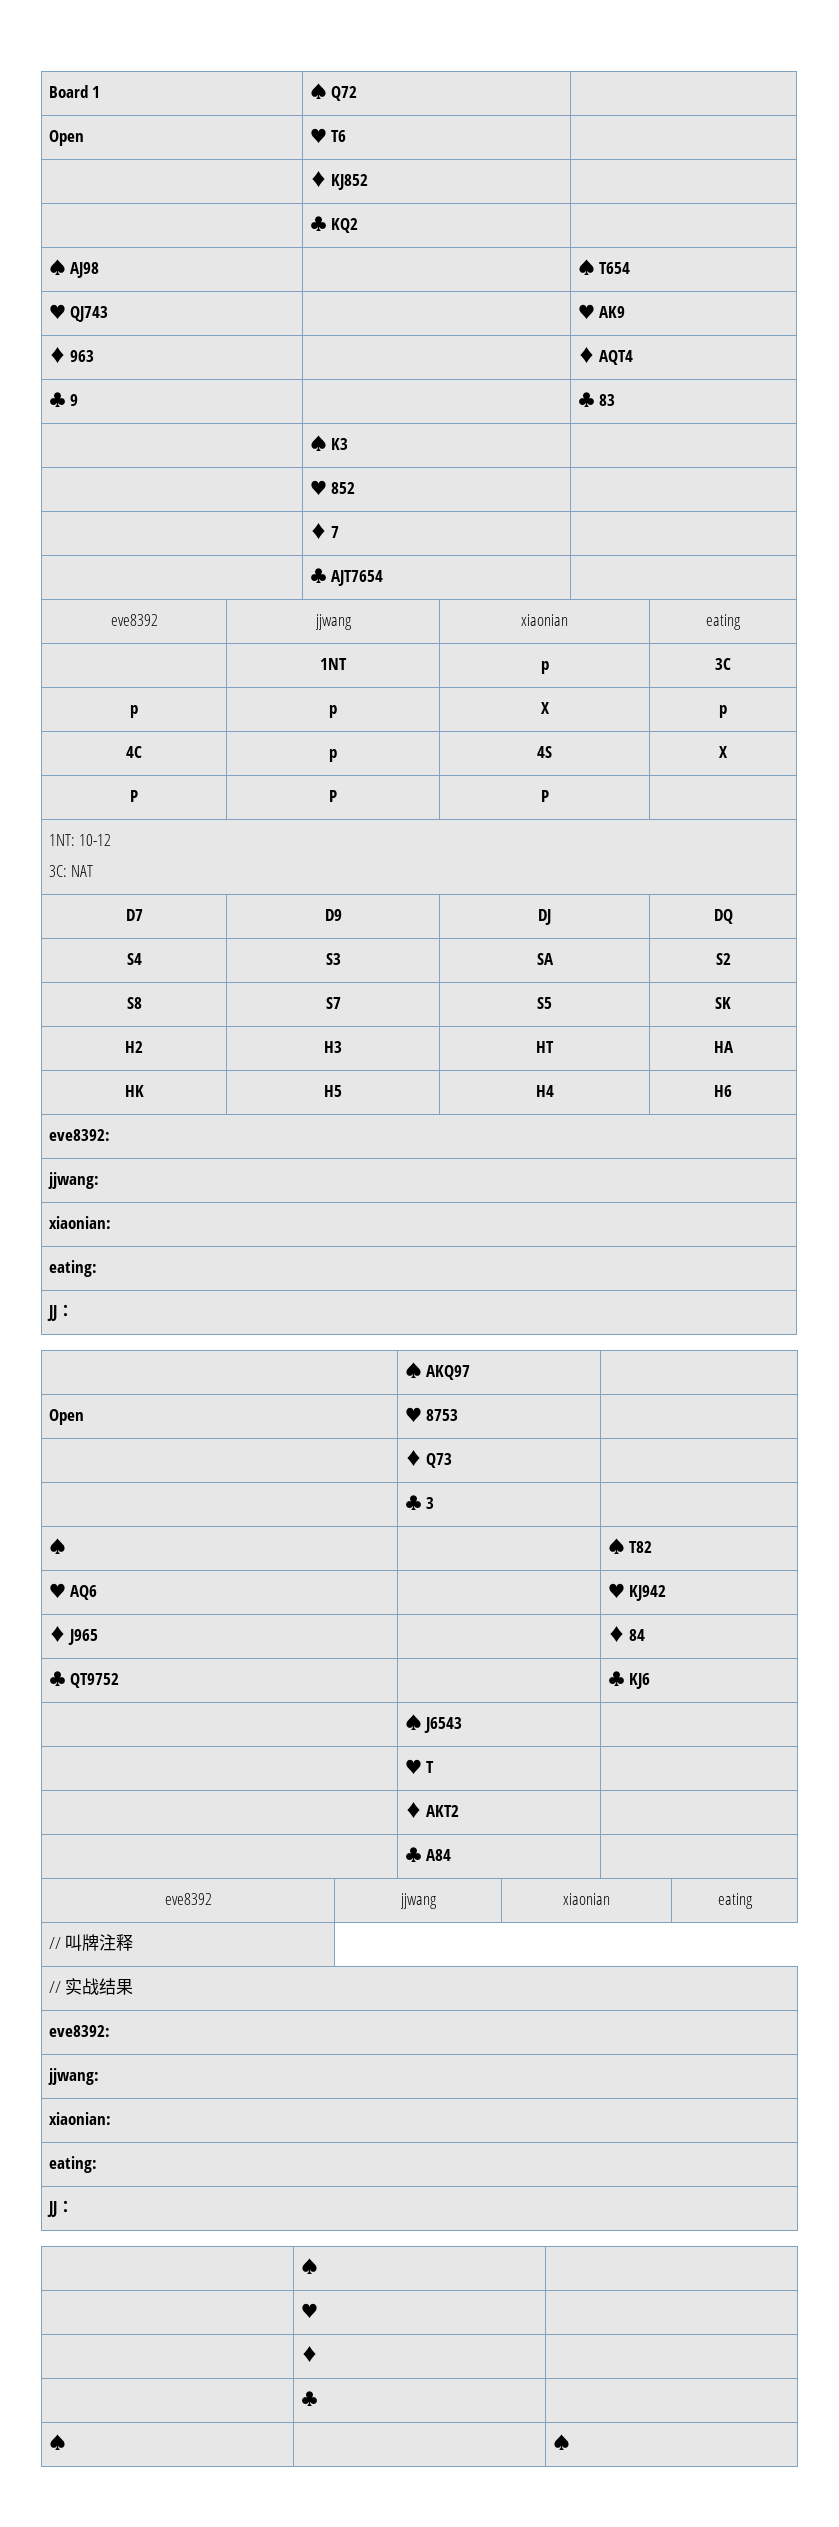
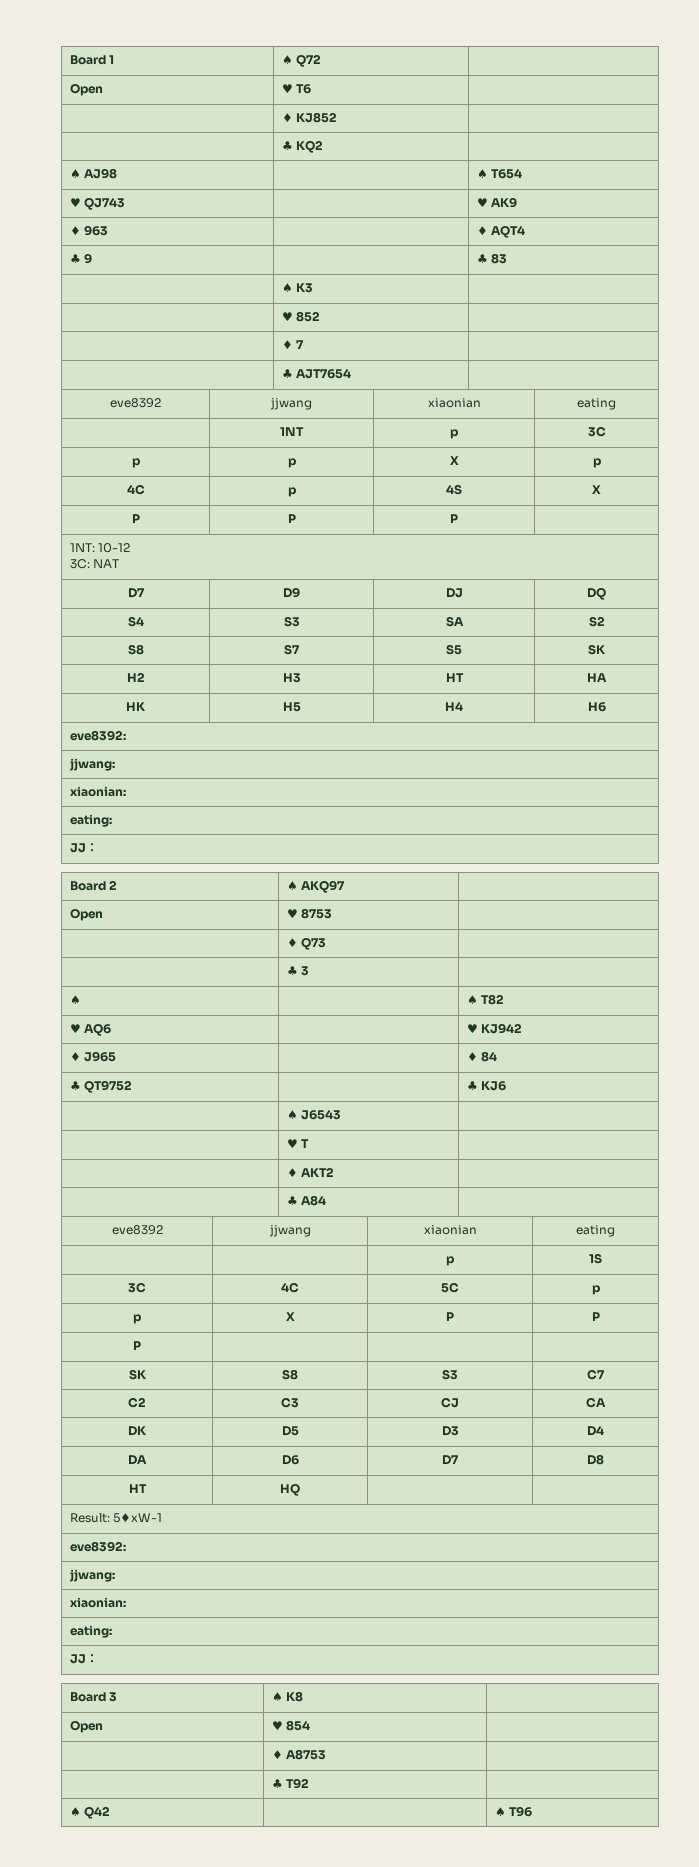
- | ♠ AKQ97 |
+ Board 2 | ♠ AKQ97 |
- // 叫牌注释
- // 实战结果
+ | | p | 1S
+ 3C | 4C | 5C | p
+ p | X | P | P
+ P | | |
+ SK | S8 | S3 | C7
+ C2 | C3 | CJ | CA
+ DK | D5 | D3 | D4
+ DA | D6 | D7 | D8
+ HT | HQ | |
+ Result: 5♦xW-1
  eve8392:
  jjwang:
  xiaonian:
  eating:
  JJ：
- | ♠ |
- | ♥ |
- | ♦ |
- | ♣ |
- ♠ | | ♠
+ Board 3 | ♠ K8 |
+ Open | ♥ 854 |
+ | ♦ A8753 |
+ | ♣ T92 |
+ ♠ Q42 | | ♠ T96

